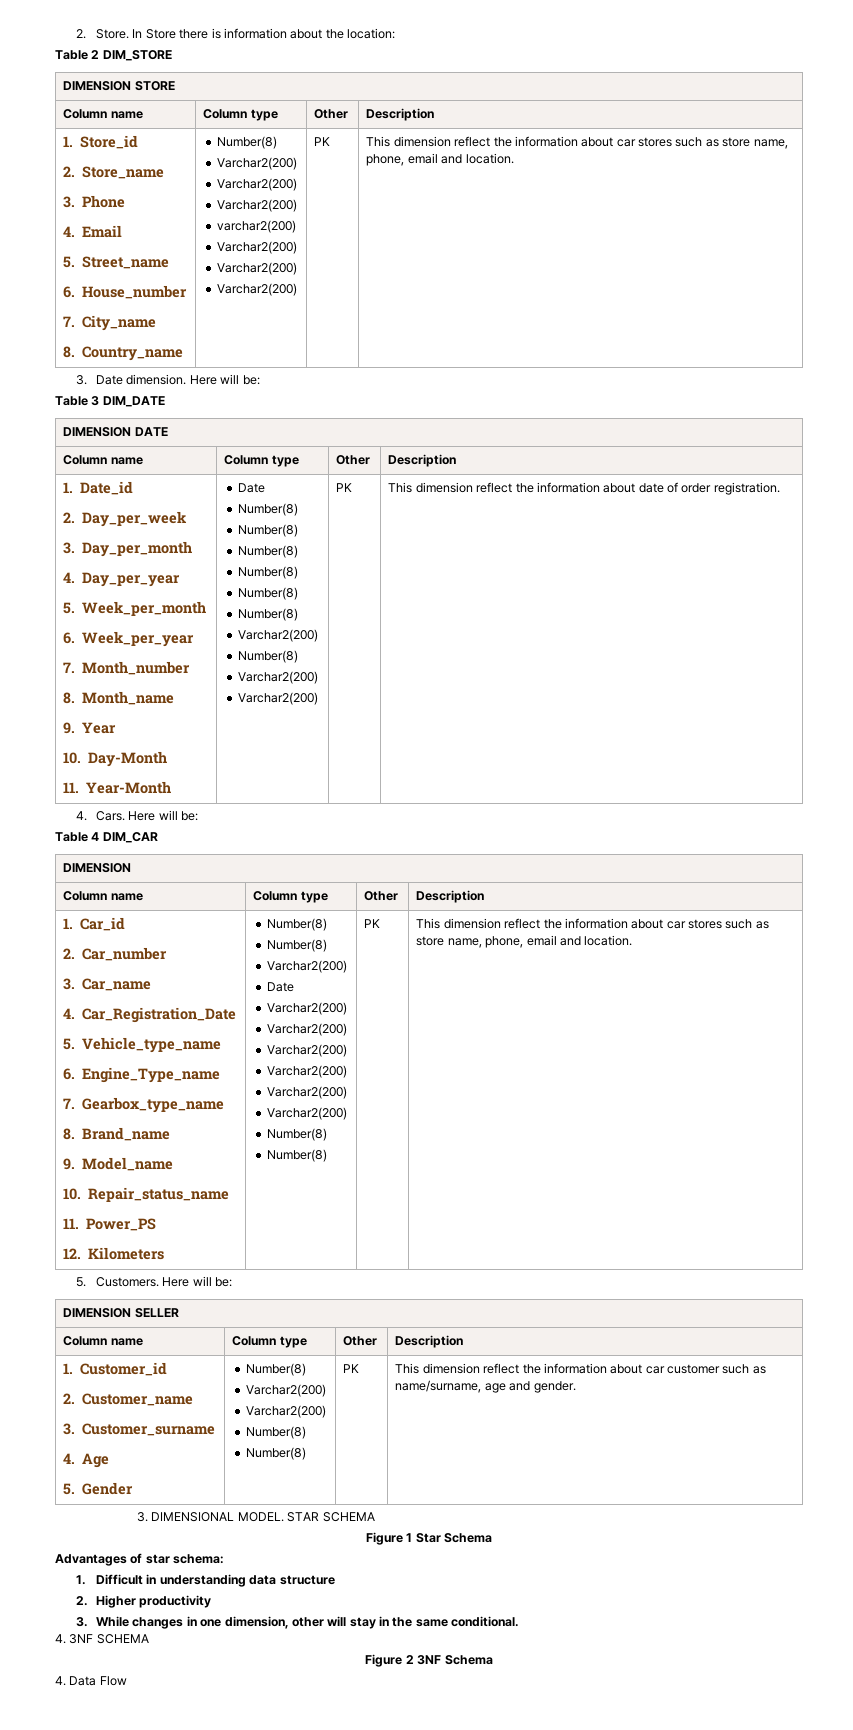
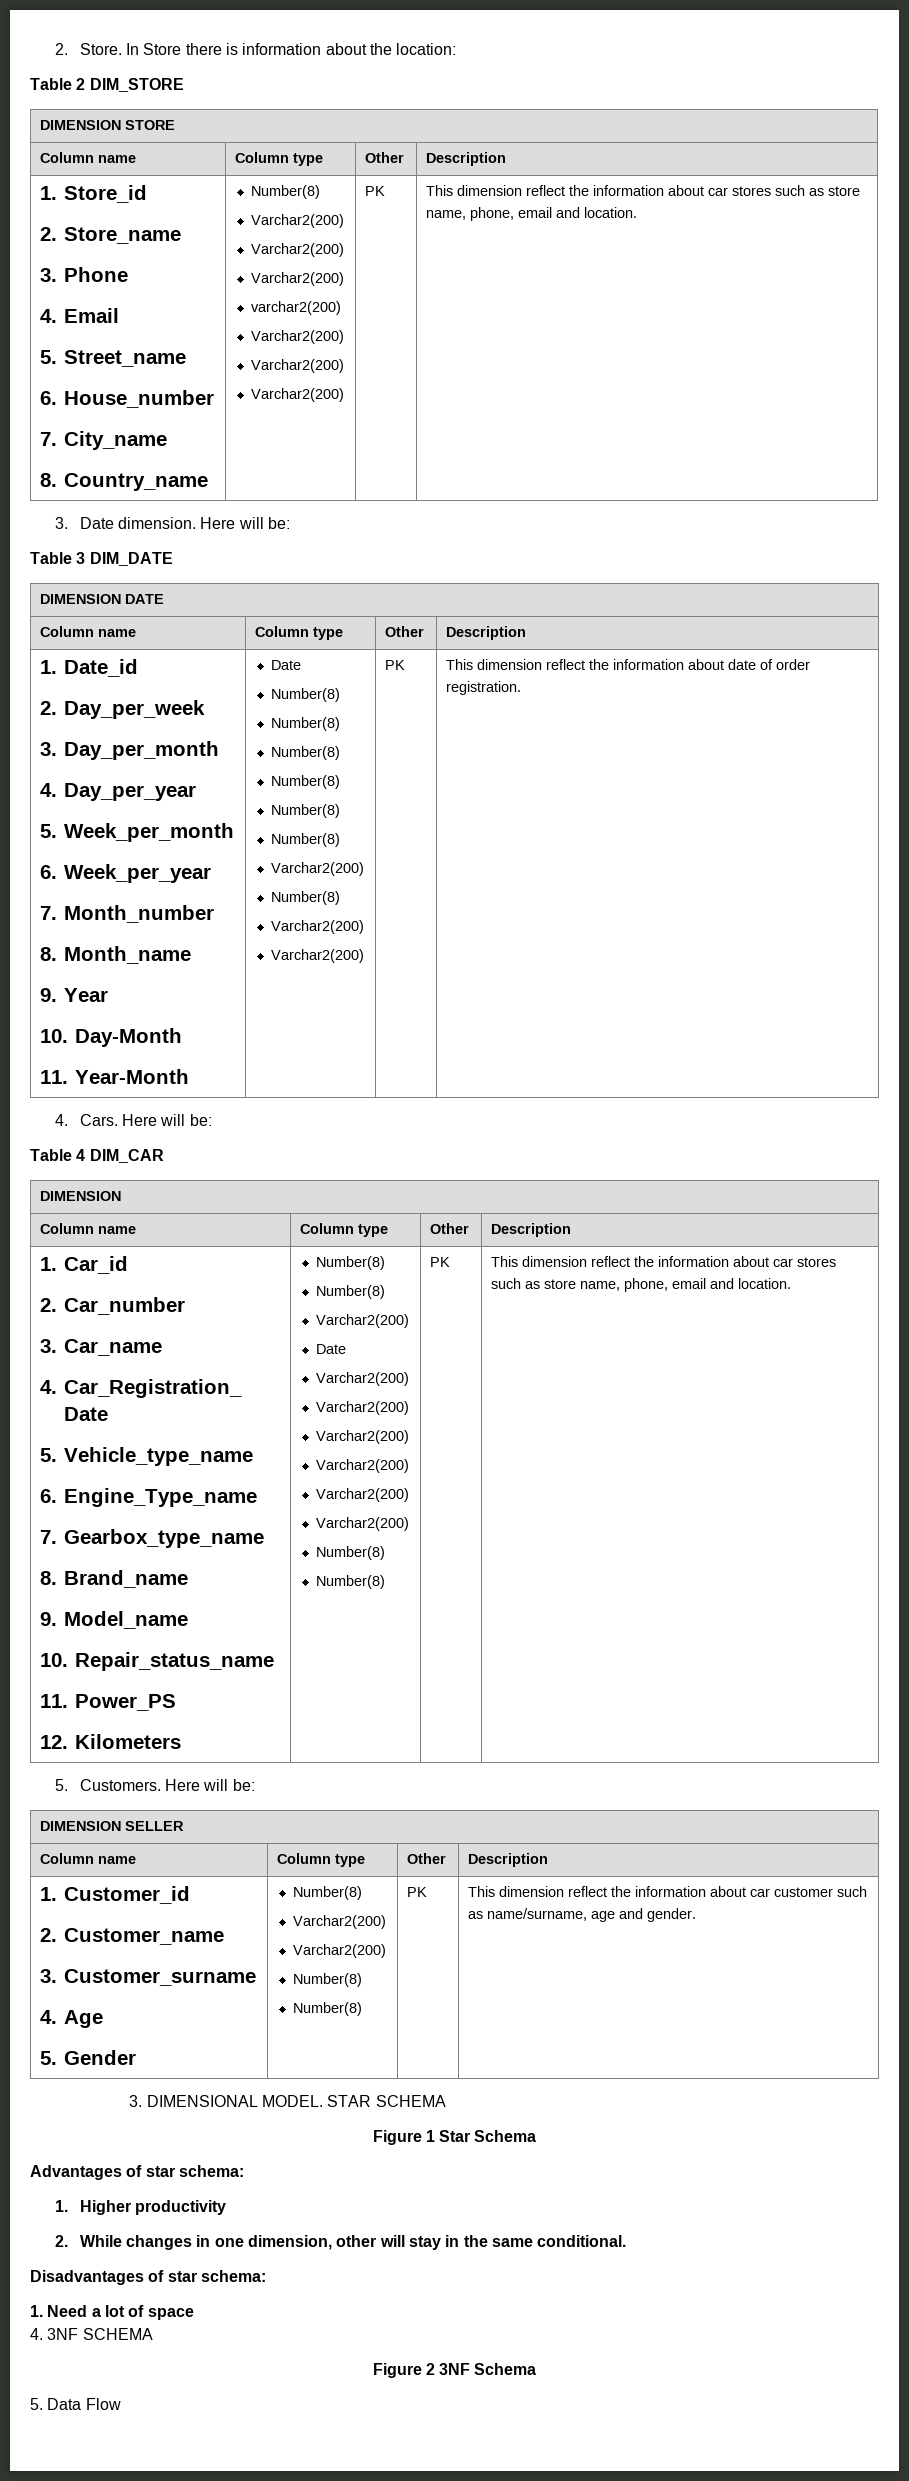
- 1. Difficult in understanding data structure
- 2. Higher productivity
+ 1. Higher productivity
- 3. While changes in one dimension, other will stay in the same conditional.
+ 2. While changes in one dimension, other will stay in the same conditional.
+ Disadvantages of star schema:
+ 1. Need a lot of space
- 4. Data Flow
+ 5. Data Flow

